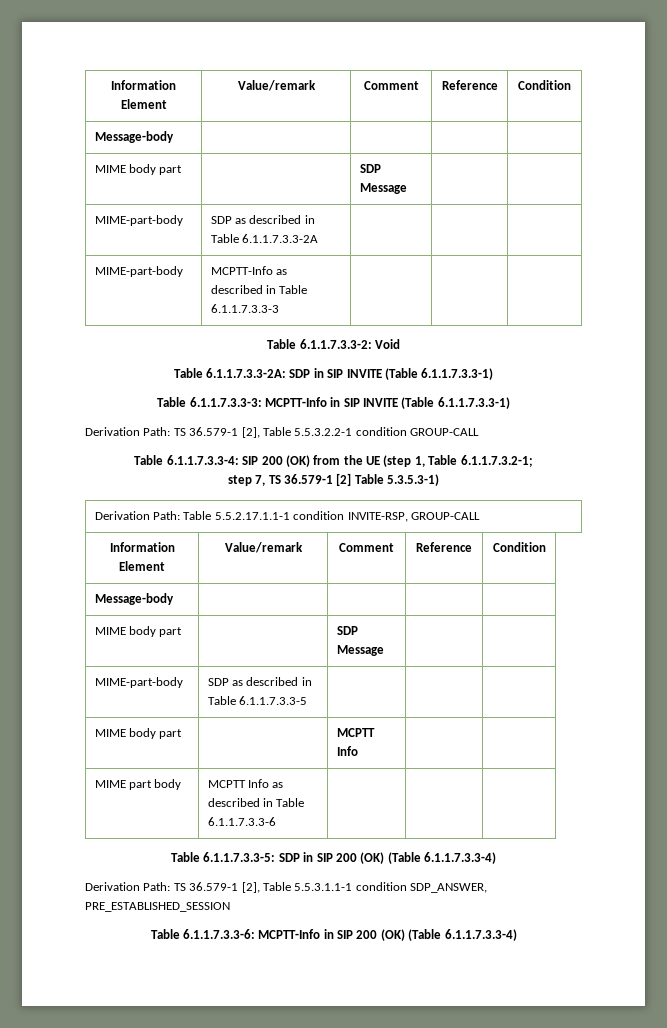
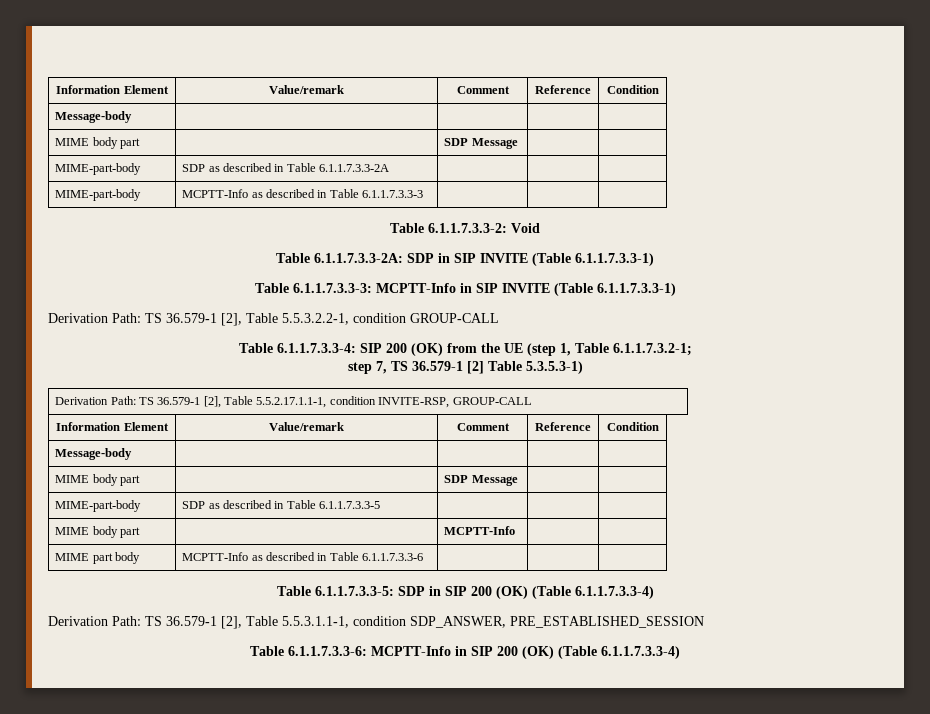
- Derivation Path: TS 36.579-1 [2], Table 5.5.3.2.2-1 condition GROUP-CALL
+ Derivation Path: TS 36.579-1 [2], Table 5.5.3.2.2-1, condition GROUP-CALL
- Derivation Path: Table 5.5.2.17.1.1-1 condition INVITE-RSP, GROUP-CALL
+ Derivation Path: TS 36.579-1 [2], Table 5.5.2.17.1.1-1, condition INVITE-RSP, GROUP-CALL
- MIME body part | | MCPTT Info | |
+ MIME body part | | MCPTT-Info | |
- MIME part body | MCPTT Info as described in Table 6.1.1.7.3.3-6 | | |
+ MIME part body | MCPTT-Info as described in Table 6.1.1.7.3.3-6 | | |
- Derivation Path: TS 36.579-1 [2], Table 5.5.3.1.1-1 condition SDP_ANSWER, PRE_ESTABLISHED_SESSION
+ Derivation Path: TS 36.579-1 [2], Table 5.5.3.1.1-1, condition SDP_ANSWER, PRE_ESTABLISHED_SESSION

